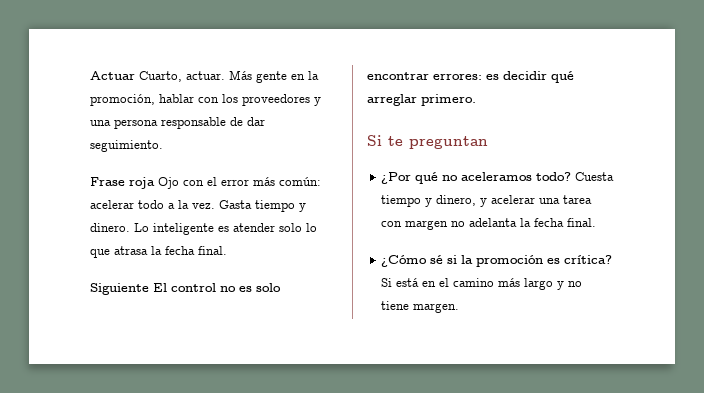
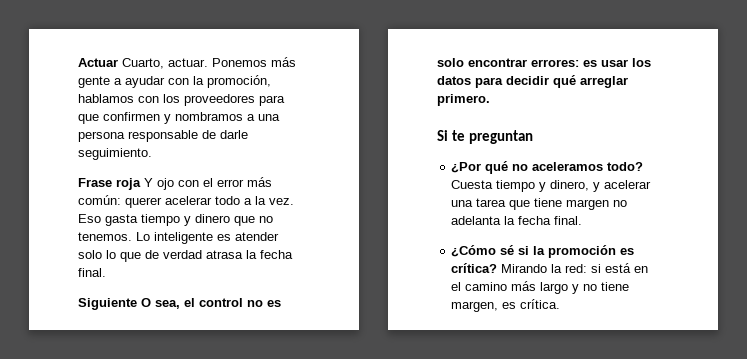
- Más gente en la promoción, hablar con los proveedores y una persona responsable de dar seguimiento.
+ Ponemos más gente a ayudar con la promoción, hablamos con los proveedores para que confirmen y nombramos a una persona responsable de darle seguimiento.
- Frase roja Ojo con el error más común: acelerar todo a la vez.
+ Frase roja Y ojo con el error más común: querer acelerar todo a la vez.
- Gasta tiempo y dinero.
+ Eso gasta tiempo y dinero que no tenemos.
- Lo inteligente es atender solo lo que atrasa la fecha final.
+ Lo inteligente es atender solo lo que de verdad atrasa la fecha final.
- Siguiente El control no es solo encontrar errores: es decidir qué arreglar primero.
+ Siguiente O sea, el control no es solo encontrar errores: es usar los datos para decidir qué arreglar primero.
- Cuesta tiempo y dinero, y acelerar una tarea con margen no adelanta la fecha final.
+ Cuesta tiempo y dinero, y acelerar una tarea que tiene margen no adelanta la fecha final.
- Si está en el camino más largo y no tiene margen.
+ Mirando la red: si está en el camino más largo y no tiene margen, es crítica.

